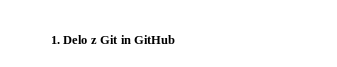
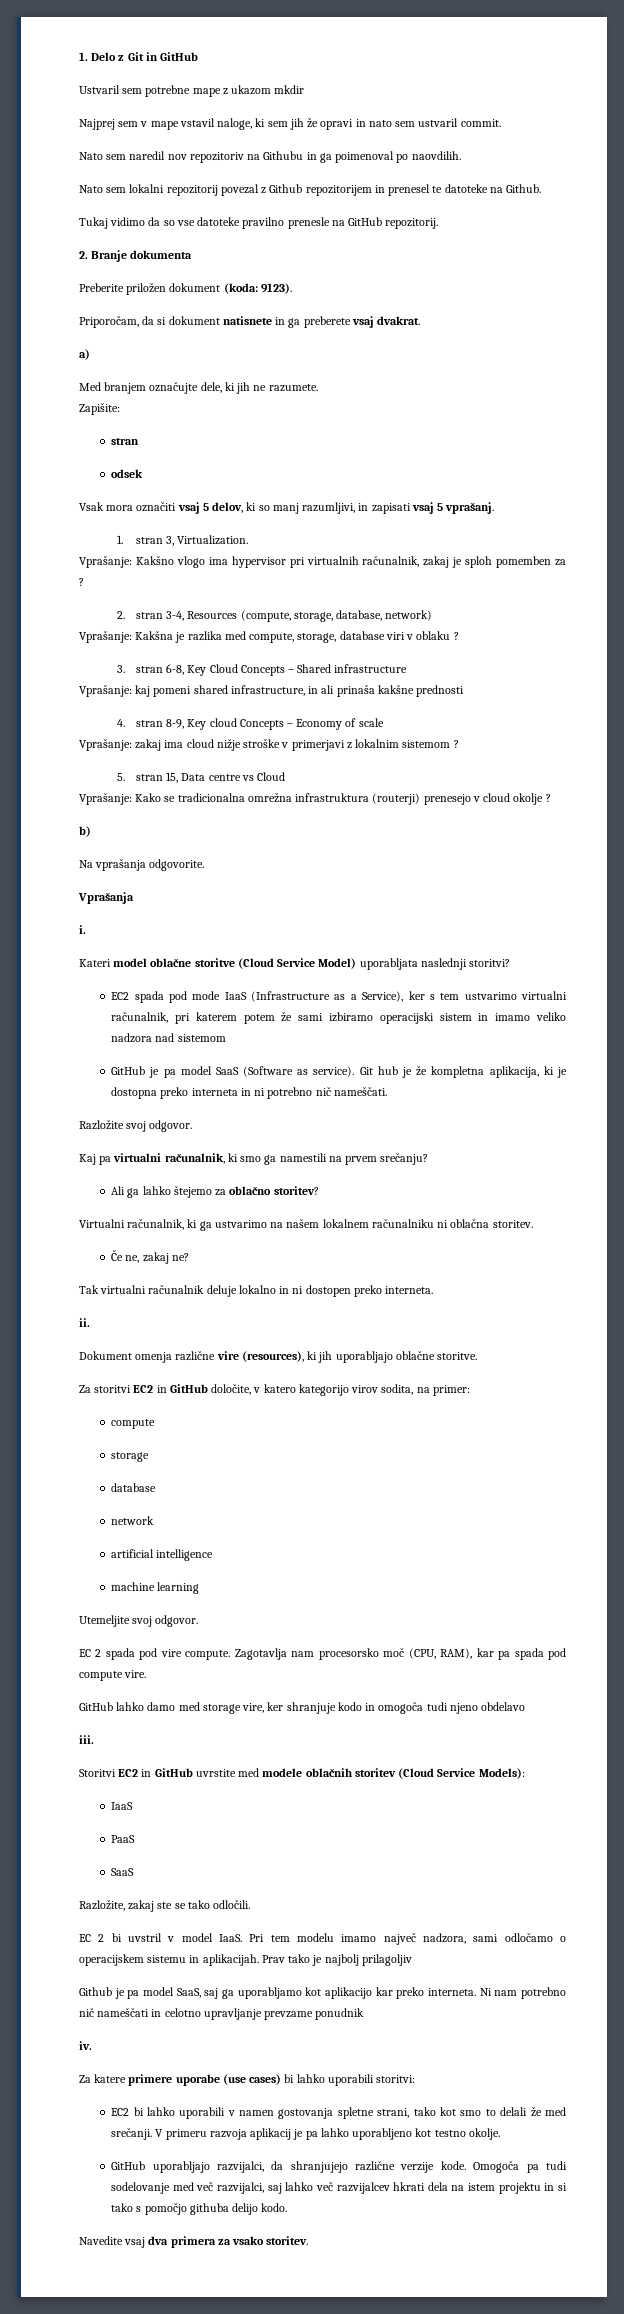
+ Ustvaril sem potrebne mape z ukazom mkdir
+ Najprej sem v mape vstavil naloge, ki sem jih že opravi in nato sem ustvaril commit.
+ Nato sem naredil nov repozitoriv na Githubu in ga poimenoval po naovdilih.
+ Nato sem lokalni repozitorij povezal z Github repozitorijem in prenesel te datoteke na Github.
+ Tukaj vidimo da so vse datoteke pravilno prenesle na GitHub repozitorij.
+ 2. Branje dokumenta
+ Preberite priložen dokument (koda: 9123).
+ Priporočam, da si dokument natisnete in ga preberete vsaj dvakrat.
+ a)
+ Med branjem označujte dele, ki jih ne razumete.
+ Zapišite:
+ stran
+ odsek
+ Vsak mora označiti vsaj 5 delov, ki so manj razumljivi, in zapisati vsaj 5 vprašanj.
+ 1. stran 3, Virtualization.
+ Vprašanje: Kakšno vlogo ima hypervisor pri virtualnih računalnik, zakaj je sploh pomemben za ?
+ 2. stran 3-4, Resources (compute, storage, database, network)
+ Vprašanje: Kakšna je razlika med compute, storage, database viri v oblaku ?
+ 3. stran 6-8, Key Cloud Concepts – Shared infrastructure
+ Vprašanje: kaj pomeni shared infrastructure, in ali prinaša kakšne prednosti
+ 4. stran 8-9, Key cloud Concepts – Economy of scale
+ Vprašanje: zakaj ima cloud nižje stroške v primerjavi z lokalnim sistemom ?
+ 5. stran 15, Data centre vs Cloud
+ Vprašanje: Kako se tradicionalna omrežna infrastruktura (routerji) prenesejo v cloud okolje ?
+ b)
+ Na vprašanja odgovorite.
+ Vprašanja
+ i.
+ Kateri model oblačne storitve (Cloud Service Model) uporabljata naslednji storitvi?
+ EC2 spada pod mode IaaS (Infrastructure as a Service), ker s tem ustvarimo virtualni računalnik, pri katerem potem že sami izbiramo operacijski sistem in imamo veliko nadzora nad sistemom
+ GitHub je pa model SaaS (Software as service). Git hub je že kompletna aplikacija, ki je dostopna preko interneta in ni potrebno nič nameščati.
+ Razložite svoj odgovor.
+ Kaj pa virtualni računalnik, ki smo ga namestili na prvem srečanju?
+ Ali ga lahko štejemo za oblačno storitev?
+ Virtualni računalnik, ki ga ustvarimo na našem lokalnem računalniku ni oblačna storitev.
+ Če ne, zakaj ne?
+ Tak virtualni računalnik deluje lokalno in ni dostopen preko interneta.
+ ii.
+ Dokument omenja različne vire (resources), ki jih uporabljajo oblačne storitve.
+ Za storitvi EC2 in GitHub določite, v katero kategorijo virov sodita, na primer:
+ compute
+ storage
+ database
+ network
+ artificial intelligence
+ machine learning
+ Utemeljite svoj odgovor.
+ EC 2 spada pod vire compute. Zagotavlja nam procesorsko moč (CPU, RAM), kar pa spada pod compute vire.
+ GitHub lahko damo med storage vire, ker shranjuje kodo in omogoča tudi njeno obdelavo
+ iii.
+ Storitvi EC2 in GitHub uvrstite med modele oblačnih storitev (Cloud Service Models):
+ IaaS
+ PaaS
+ SaaS
+ Razložite, zakaj ste se tako odločili.
+ EC 2 bi uvstril v model IaaS. Pri tem modelu imamo največ nadzora, sami odločamo o operacijskem sistemu in aplikacijah. Prav tako je najbolj prilagoljiv
+ Github je pa model SaaS, saj ga uporabljamo kot aplikacijo kar preko interneta. Ni nam potrebno nič nameščati in celotno upravljanje prevzame ponudnik
+ iv.
+ Za katere primere uporabe (use cases) bi lahko uporabili storitvi:
+ EC2 bi lahko uporabili v namen gostovanja spletne strani, tako kot smo to delali že med srečanji. V primeru razvoja aplikacij je pa lahko uporabljeno kot testno okolje.
+ GitHub uporabljajo razvijalci, da shranjujejo različne verzije kode. Omogoča pa tudi sodelovanje med več razvijalci, saj lahko več razvijalcev hkrati dela na istem projektu in si tako s pomočjo githuba delijo kodo.
+ Navedite vsaj dva primera za vsako storitev.

